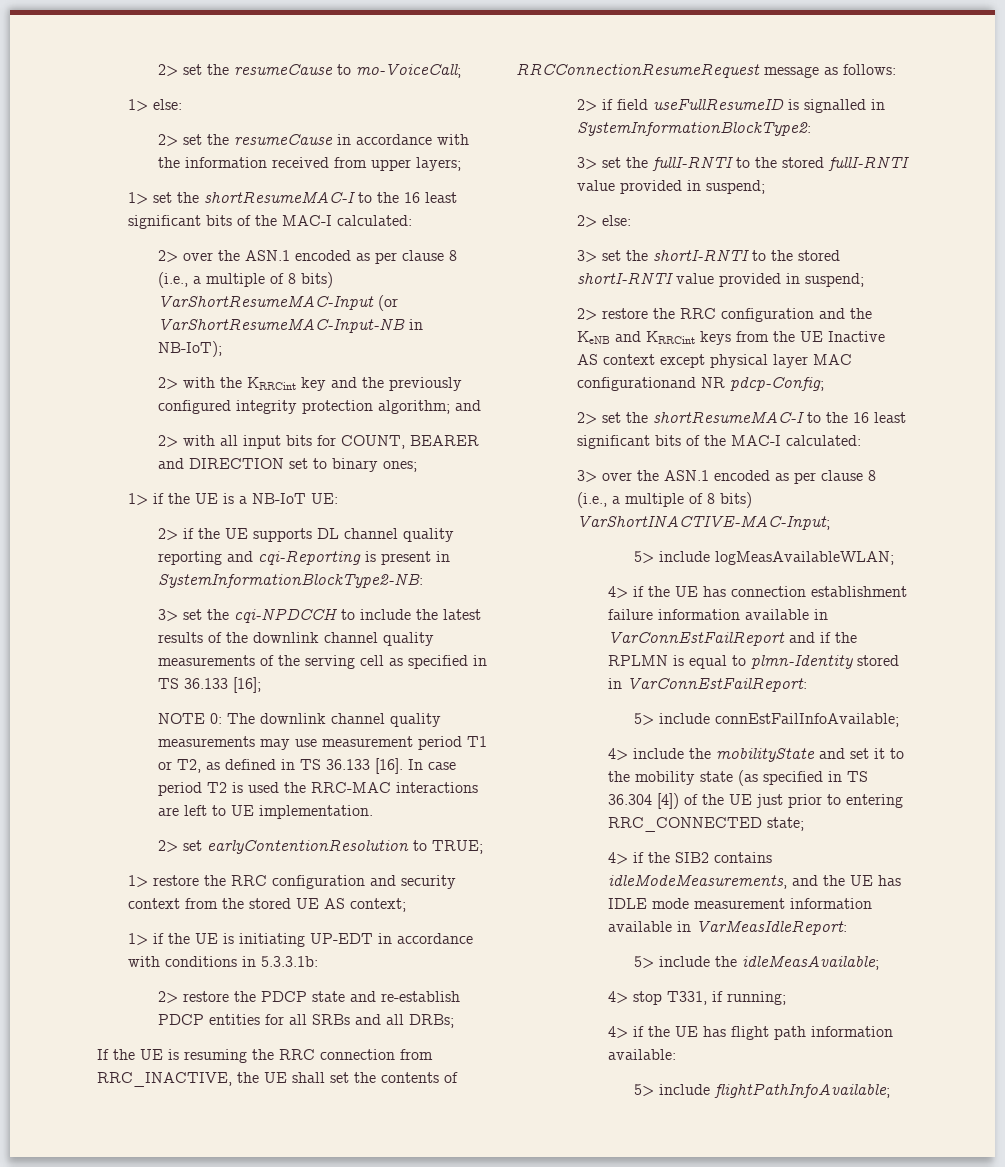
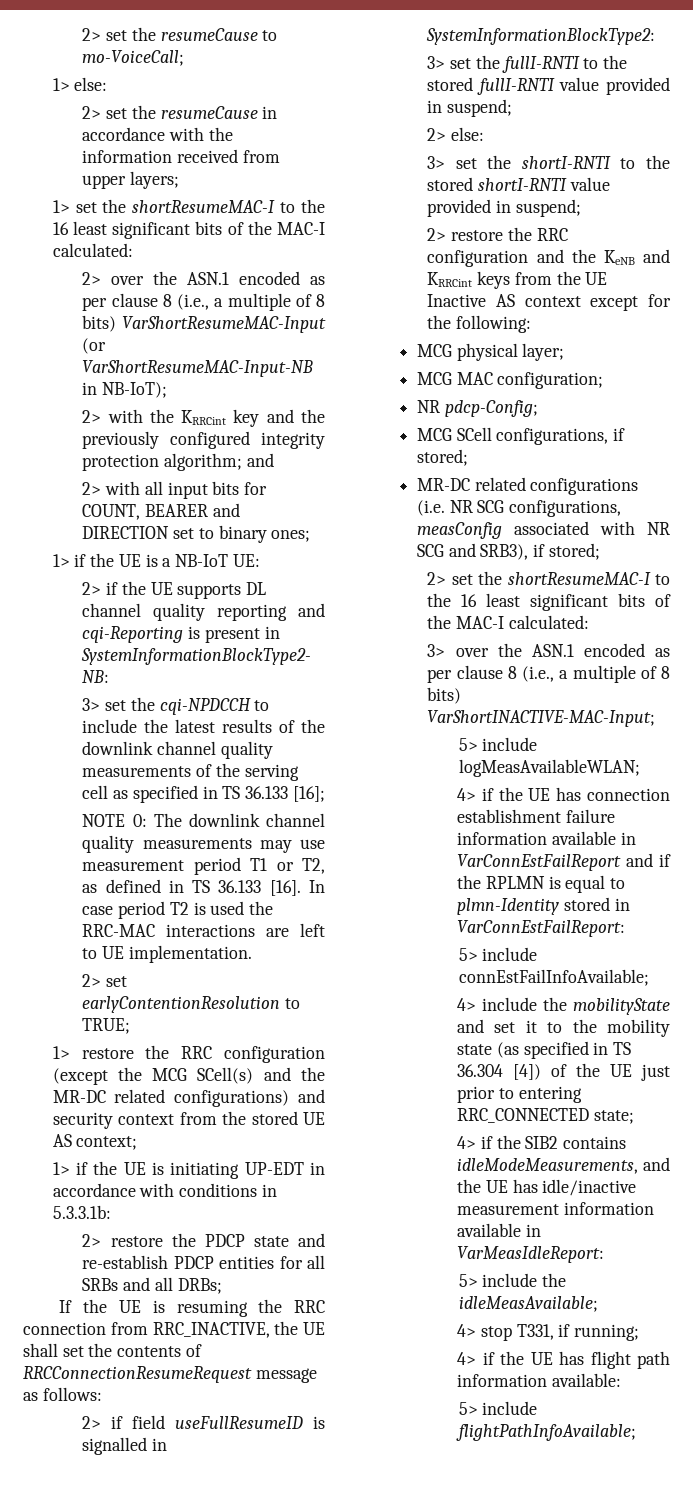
- 1> restore the RRC configuration and security context from the stored UE AS context;
+ 1> restore the RRC configuration (except the MCG SCell(s) and the MR-DC related configurations) and security context from the stored UE AS context;
- 2> restore the RRC configuration and the KeNB and KRRCint keys from the UE Inactive AS context except physical layer MAC configurationand NR pdcp-Config;
+ 2> restore the RRC configuration and the KeNB and KRRCint keys from the UE Inactive AS context except for the following:
+ MCG physical layer;
+ MCG MAC configuration;
+ NR pdcp-Config;
+ MCG SCell configurations, if stored;
+ MR-DC related configurations (i.e. NR SCG configurations, measConfig associated with NR SCG and SRB3), if stored;
- 4> if the SIB2 contains idleModeMeasurements, and the UE has IDLE mode measurement information available in VarMeasIdleReport:
+ 4> if the SIB2 contains idleModeMeasurements, and the UE has idle/inactive measurement information available in VarMeasIdleReport:

